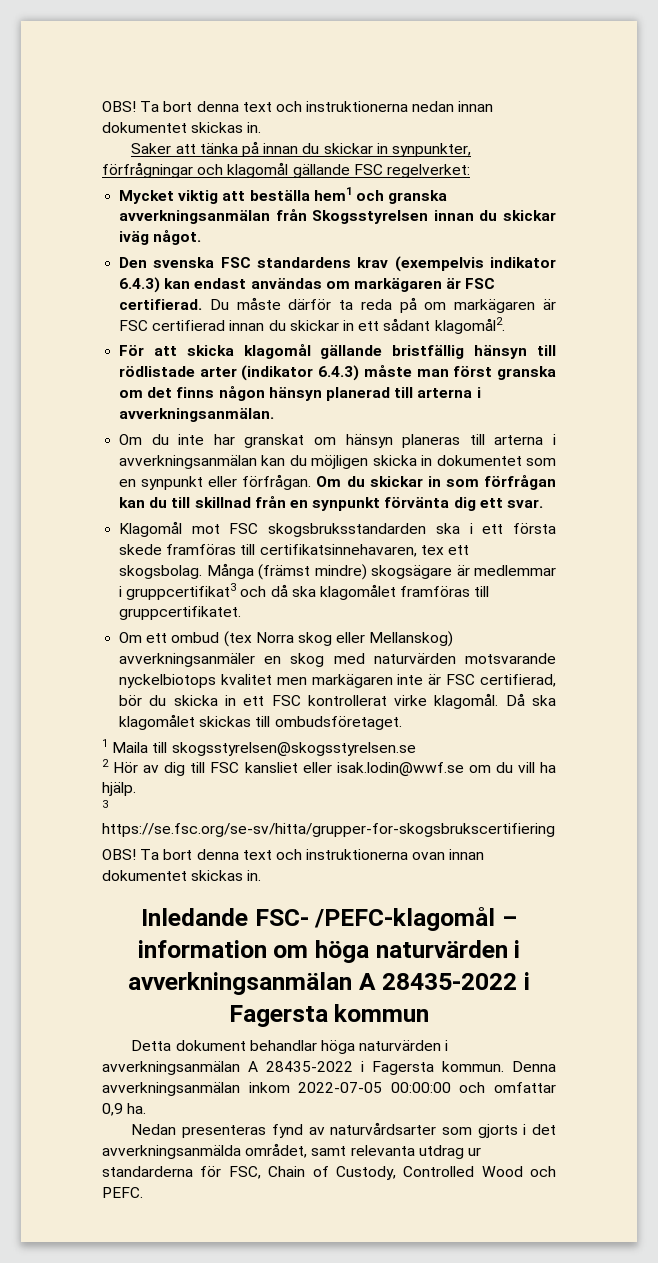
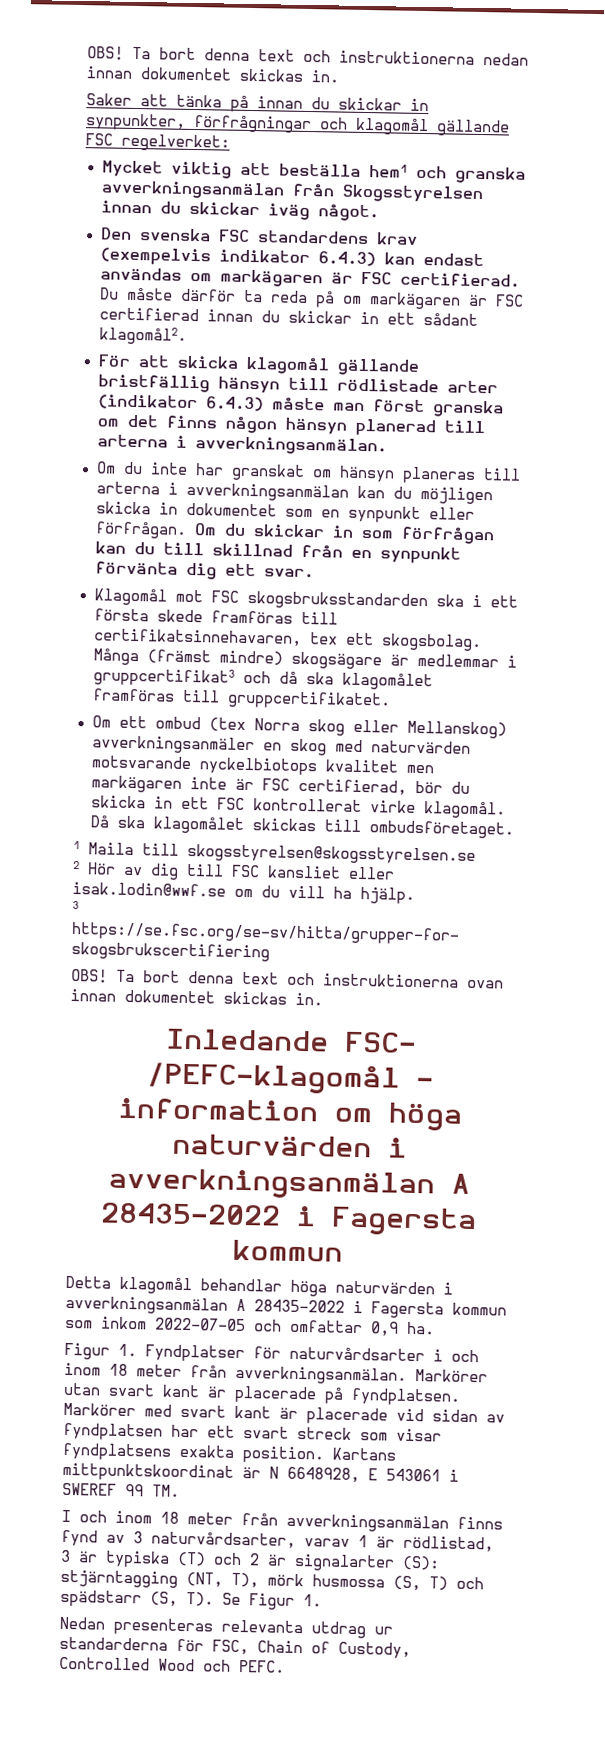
- Detta dokument behandlar höga naturvärden i avverkningsanmälan A 28435-2022 i Fagersta kommun. Denna avverkningsanmälan inkom 2022-07-05 00:00:00 och omfattar 0,9 ha.
+ Detta klagomål behandlar höga naturvärden i avverkningsanmälan A 28435-2022 i Fagersta kommun som inkom 2022-07-05 och omfattar 0,9 ha.
- Nedan presenteras fynd av naturvårdsarter som gjorts i det avverkningsanmälda området, samt relevanta utdrag ur standarderna för FSC, Chain of Custody, Controlled Wood och PEFC.
+ Figur 1. Fyndplatser för naturvårdsarter i och inom 18 meter från avverkningsanmälan. Markörer utan svart kant är placerade på fyndplatsen. Markörer med svart kant är placerade vid sidan av fyndplatsen har ett svart streck som visar fyndplatsens exakta position. Kartans mittpunktskoordinat är N 6648928, E 543061 i SWEREF 99 TM.
+ I och inom 18 meter från avverkningsanmälan finns fynd av 3 naturvårdsarter, varav 1 är rödlistad, 3 är typiska (T) och 2 är signalarter (S): stjärntagging (NT, T), mörk husmossa (S, T) och spädstarr (S, T). Se Figur 1.
+ Nedan presenteras relevanta utdrag ur standarderna för FSC, Chain of Custody, Controlled Wood och PEFC.

